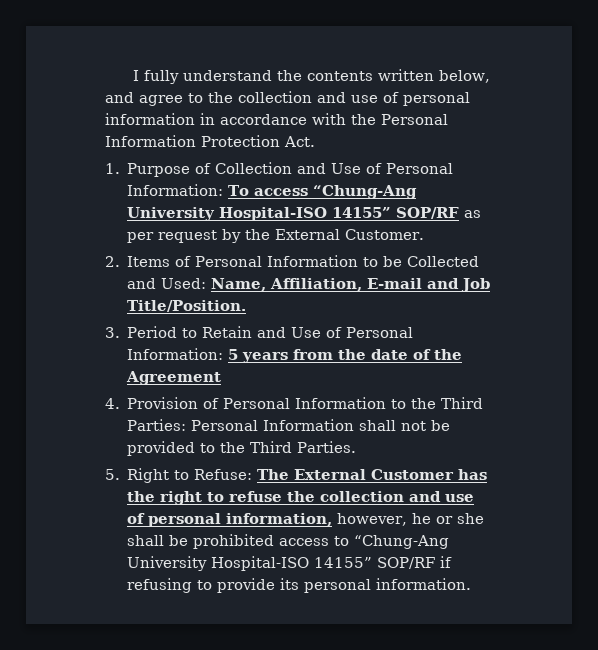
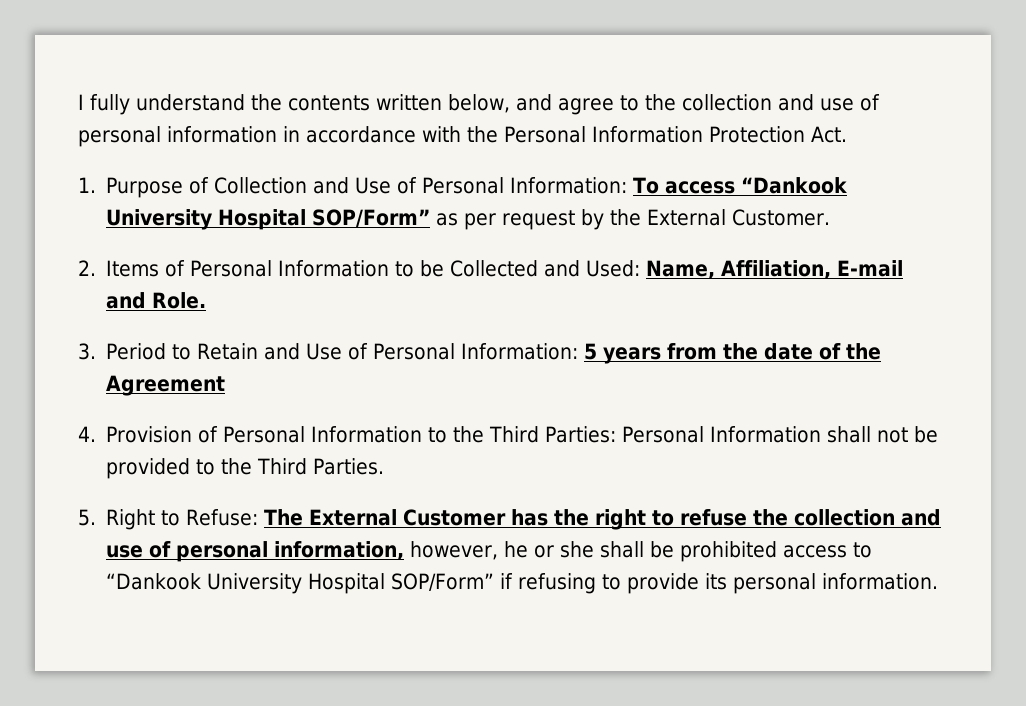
- 1. Purpose of Collection and Use of Personal Information: To access “Chung-Ang University Hospital-ISO 14155” SOP/RF as per request by the External Customer.
+ 1. Purpose of Collection and Use of Personal Information: To access “Dankook University Hospital SOP/Form” as per request by the External Customer.
- 2. Items of Personal Information to be Collected and Used: Name, Affiliation, E-mail and Job Title/Position.
+ 2. Items of Personal Information to be Collected and Used: Name, Affiliation, E-mail and Role.
- 5. Right to Refuse: The External Customer has the right to refuse the collection and use of personal information, however, he or she shall be prohibited access to “Chung-Ang University Hospital-ISO 14155” SOP/RF if refusing to provide its personal information.
+ 5. Right to Refuse: The External Customer has the right to refuse the collection and use of personal information, however, he or she shall be prohibited access to “Dankook University Hospital SOP/Form” if refusing to provide its personal information.

